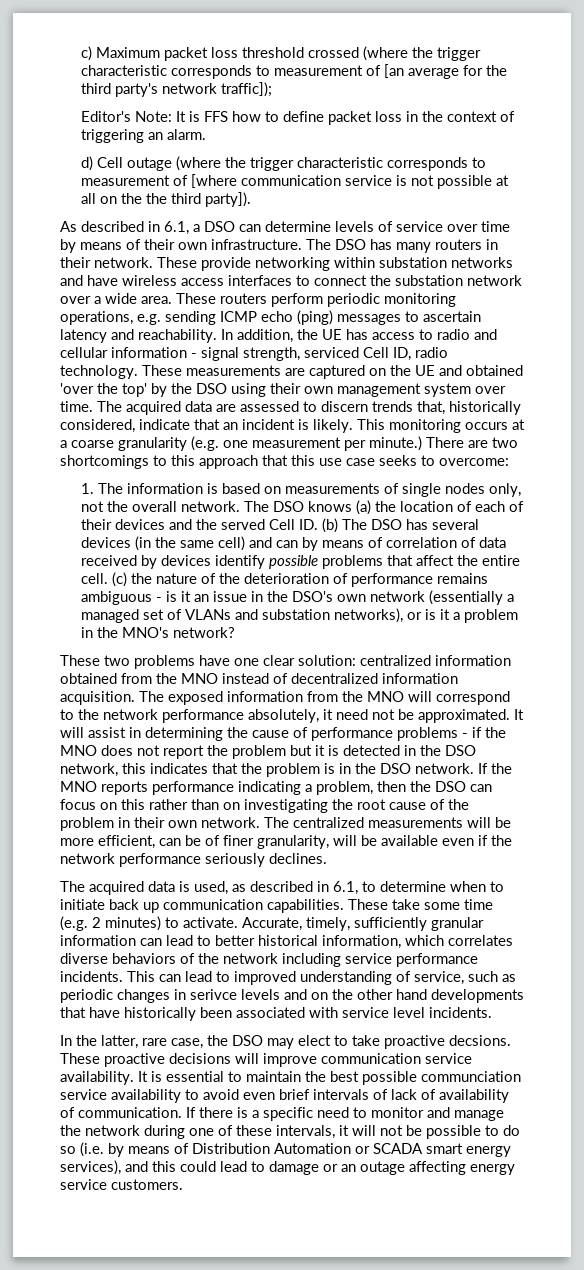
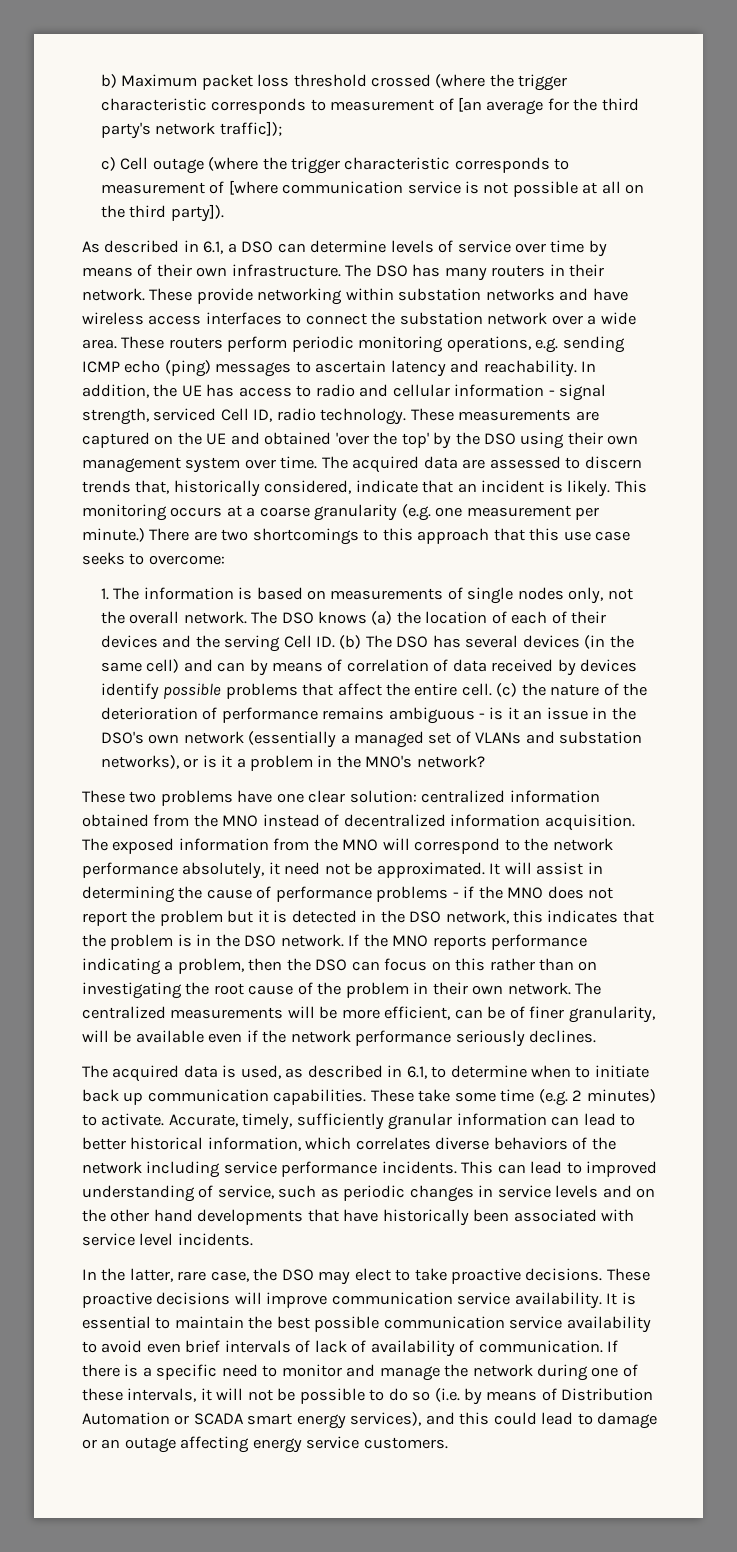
- c) Maximum packet loss threshold crossed (where the trigger characteristic corresponds to measurement of [an average for the third party's network traffic]);
+ b) Maximum packet loss threshold crossed (where the trigger characteristic corresponds to measurement of [an average for the third party's network traffic]);
- Editor's Note: It is FFS how to define packet loss in the context of triggering an alarm.
- d) Cell outage (where the trigger characteristic corresponds to measurement of [where communication service is not possible at all on the the third party]).
+ c) Cell outage (where the trigger characteristic corresponds to measurement of [where communication service is not possible at all on the third party]).
- The DSO knows (a) the location of each of their devices and the served Cell ID. (b) The DSO has several devices (in the same cell) and can by means of correlation of data received by devices identify possible problems that affect the entire cell.
+ The DSO knows (a) the location of each of their devices and the serving Cell ID. (b) The DSO has several devices (in the same cell) and can by means of correlation of data received by devices identify possible problems that affect the entire cell.
- This can lead to improved understanding of service, such as periodic changes in serivce levels and on the other hand developments that have historically been associated with service level incidents.
+ This can lead to improved understanding of service, such as periodic changes in service levels and on the other hand developments that have historically been associated with service level incidents.
- In the latter, rare case, the DSO may elect to take proactive decsions.
+ In the latter, rare case, the DSO may elect to take proactive decisions.
- It is essential to maintain the best possible communciation service availability to avoid even brief intervals of lack of availability of communication.
+ It is essential to maintain the best possible communication service availability to avoid even brief intervals of lack of availability of communication.

